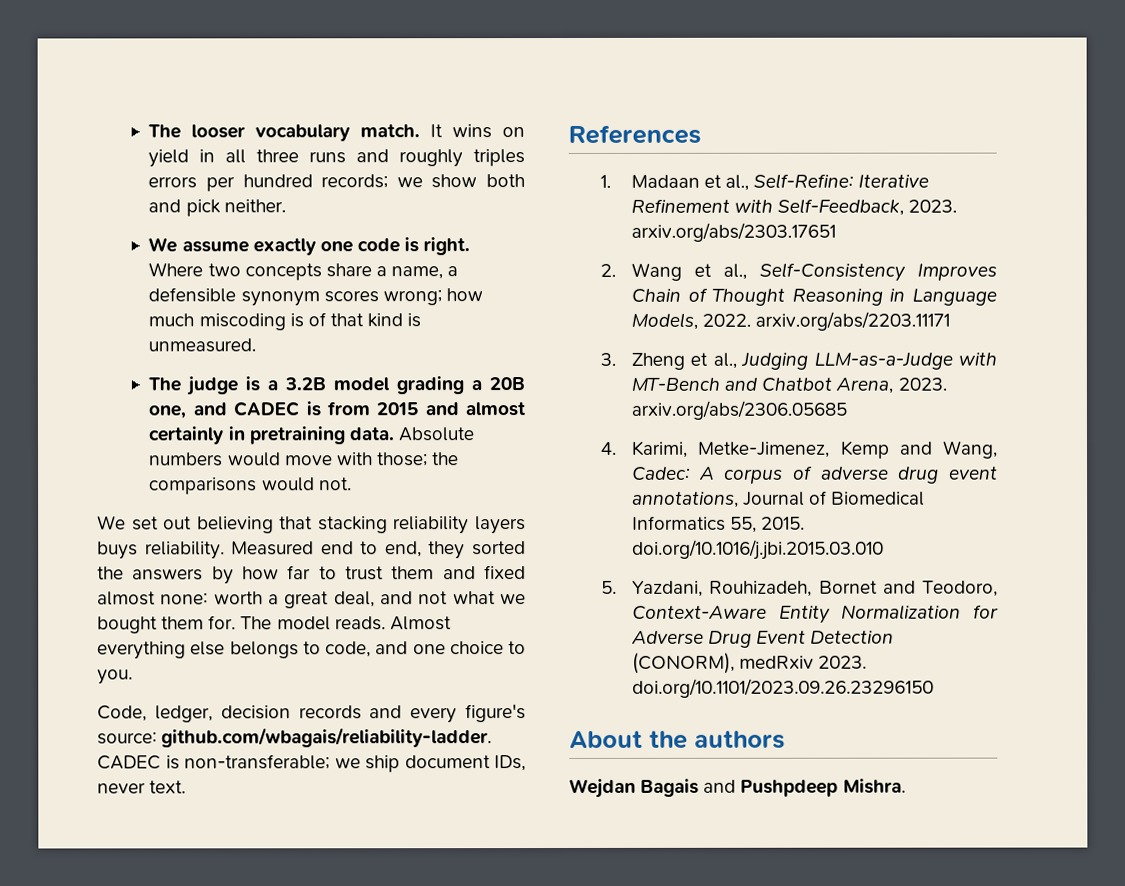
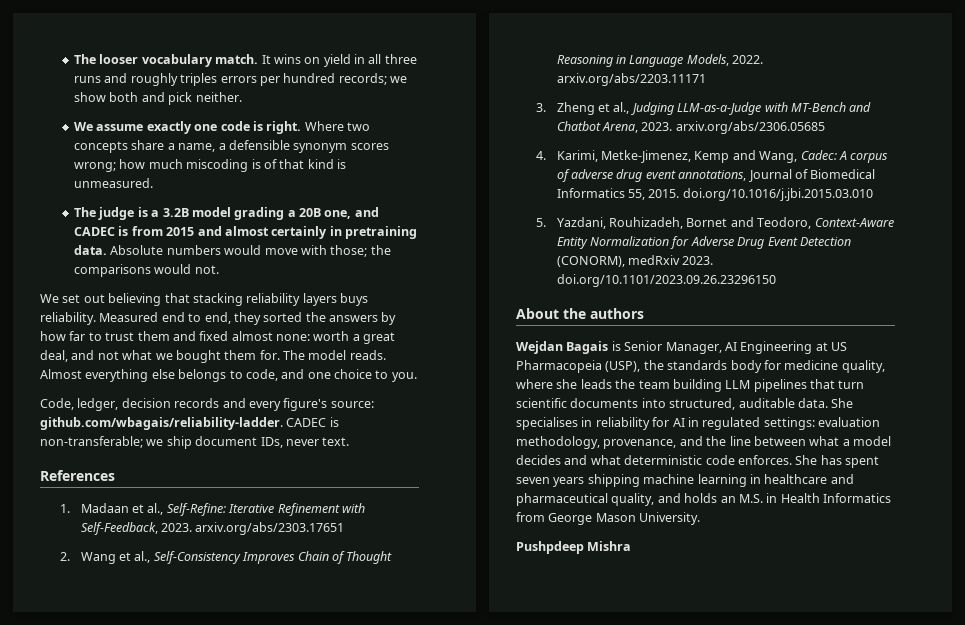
- Wejdan Bagais and Pushpdeep Mishra.
+ Wejdan Bagais is Senior Manager, AI Engineering at US Pharmacopeia (USP), the standards body for medicine quality, where she leads the team building LLM pipelines that turn scientific documents into structured, auditable data. She specialises in reliability for AI in regulated settings: evaluation methodology, provenance, and the line between what a model decides and what deterministic code enforces. She has spent seven years shipping machine learning in healthcare and pharmaceutical quality, and holds an M.S. in Health Informatics from George Mason University.
+ Pushpdeep Mishra

